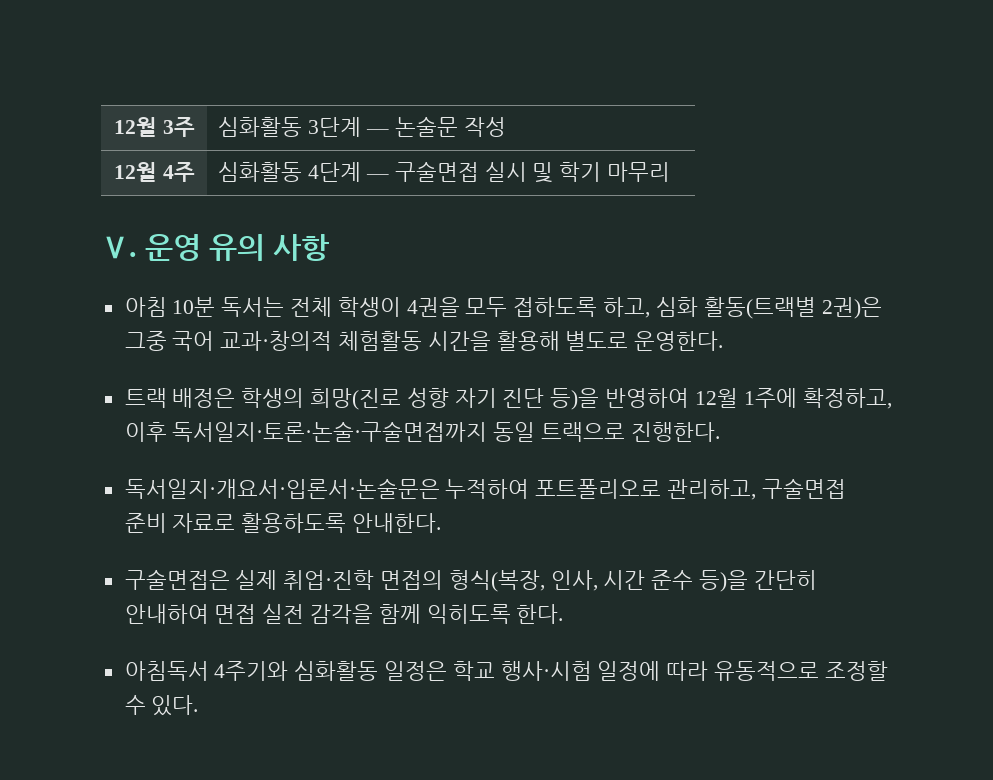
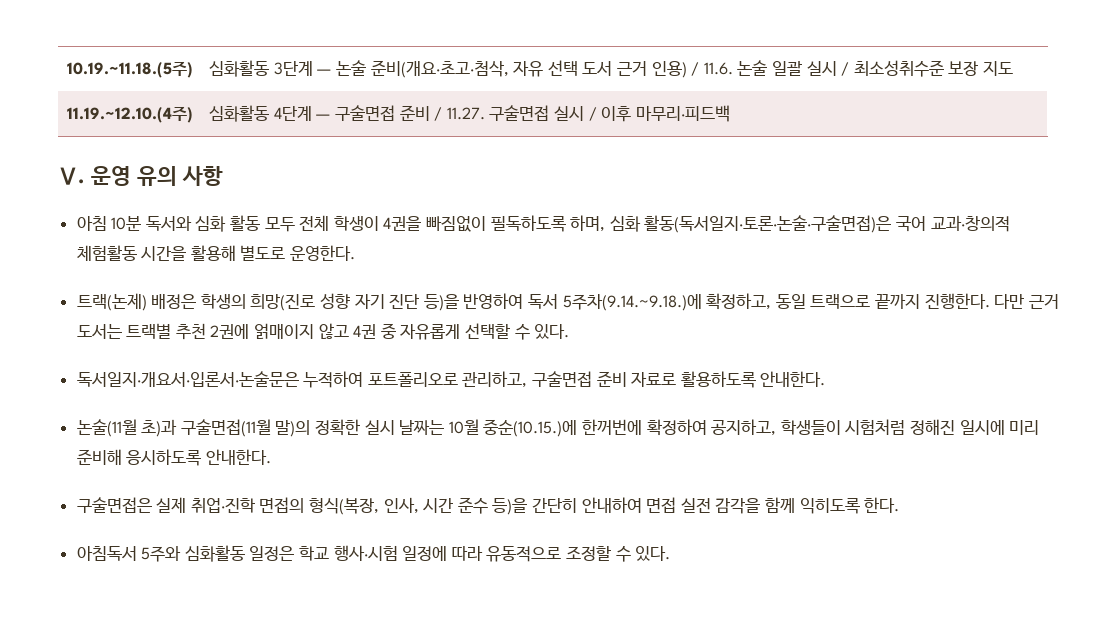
- 12월 3주 | 심화활동 3단계 — 논술문 작성
- 12월 4주 | 심화활동 4단계 — 구술면접 실시 및 학기 마무리
+ 10.19.~11.18.(5주) | 심화활동 3단계 — 논술 준비(개요·초고·첨삭, 자유 선택 도서 근거 인용) / 11.6. 논술 일괄 실시 / 최소성취수준 보장 지도
+ 11.19.~12.10.(4주) | 심화활동 4단계 — 구술면접 준비 / 11.27. 구술면접 실시 / 이후 마무리·피드백
- 아침 10분 독서는 전체 학생이 4권을 모두 접하도록 하고, 심화 활동(트랙별 2권)은 그중 국어 교과·창의적 체험활동 시간을 활용해 별도로 운영한다.
+ 아침 10분 독서와 심화 활동 모두 전체 학생이 4권을 빠짐없이 필독하도록 하며, 심화 활동(독서일지·토론·논술·구술면접)은 국어 교과·창의적 체험활동 시간을 활용해 별도로 운영한다.
- 트랙 배정은 학생의 희망(진로 성향 자기 진단 등)을 반영하여 12월 1주에 확정하고, 이후 독서일지·토론·논술·구술면접까지 동일 트랙으로 진행한다.
+ 트랙(논제) 배정은 학생의 희망(진로 성향 자기 진단 등)을 반영하여 독서 5주차(9.14.~9.18.)에 확정하고, 동일 트랙으로 끝까지 진행한다. 다만 근거 도서는 트랙별 추천 2권에 얽매이지 않고 4권 중 자유롭게 선택할 수 있다.
+ 논술(11월 초)과 구술면접(11월 말)의 정확한 실시 날짜는 10월 중순(10.15.)에 한꺼번에 확정하여 공지하고, 학생들이 시험처럼 정해진 일시에 미리 준비해 응시하도록 안내한다.
- 아침독서 4주기와 심화활동 일정은 학교 행사·시험 일정에 따라 유동적으로 조정할 수 있다.
+ 아침독서 5주와 심화활동 일정은 학교 행사·시험 일정에 따라 유동적으로 조정할 수 있다.

